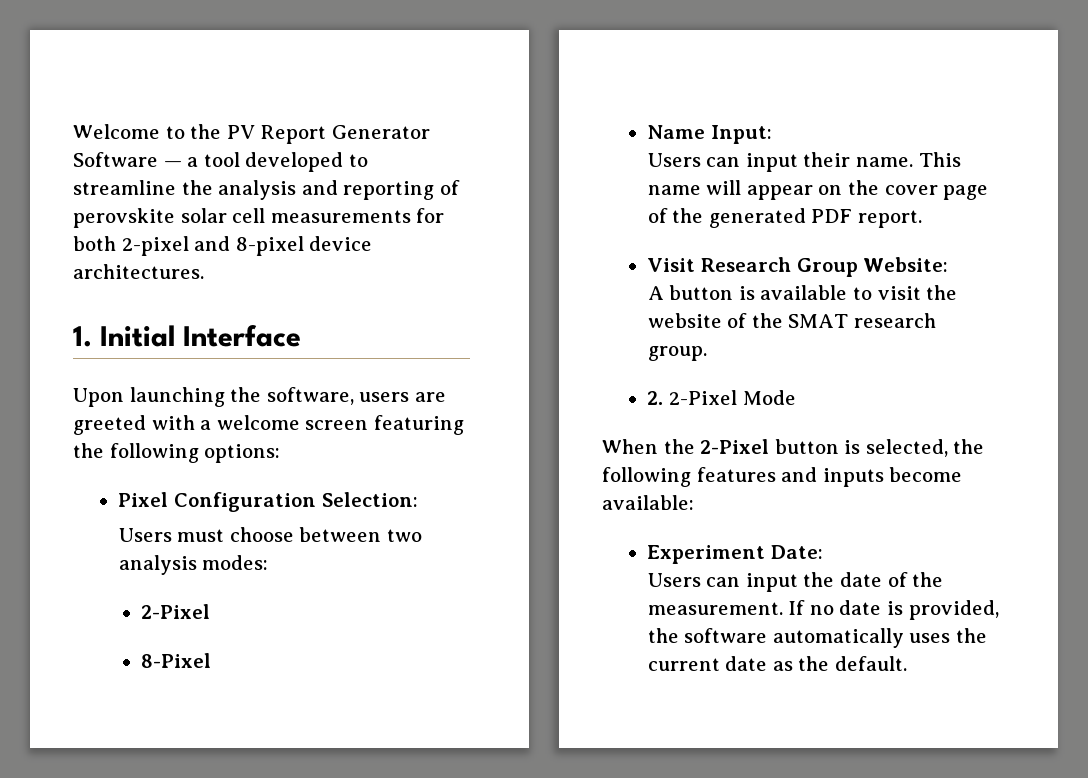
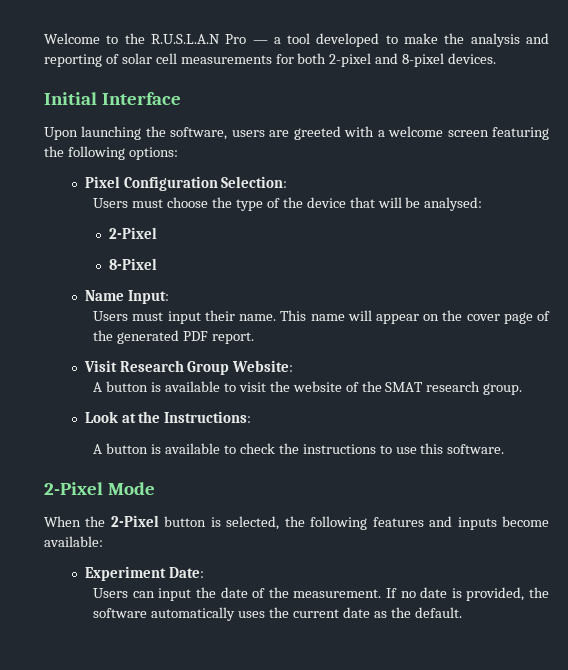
- Welcome to the PV Report Generator Software — a tool developed to streamline the analysis and reporting of perovskite solar cell measurements for both 2-pixel and 8-pixel device architectures.
- 1. Initial Interface
+ Welcome to the R.U.S.L.A.N Pro — a tool developed to make the analysis and reporting of solar cell measurements for both 2-pixel and 8-pixel devices.
+ Initial Interface
- Users must choose between two analysis modes:
+ Users must choose the type of the device that will be analysed:
- Users can input their name.
+ Users must input their name.
- 2. 2-Pixel Mode
+ Look at the Instructions:
+ A button is available to check the instructions to use this software.
+ 2-Pixel Mode

